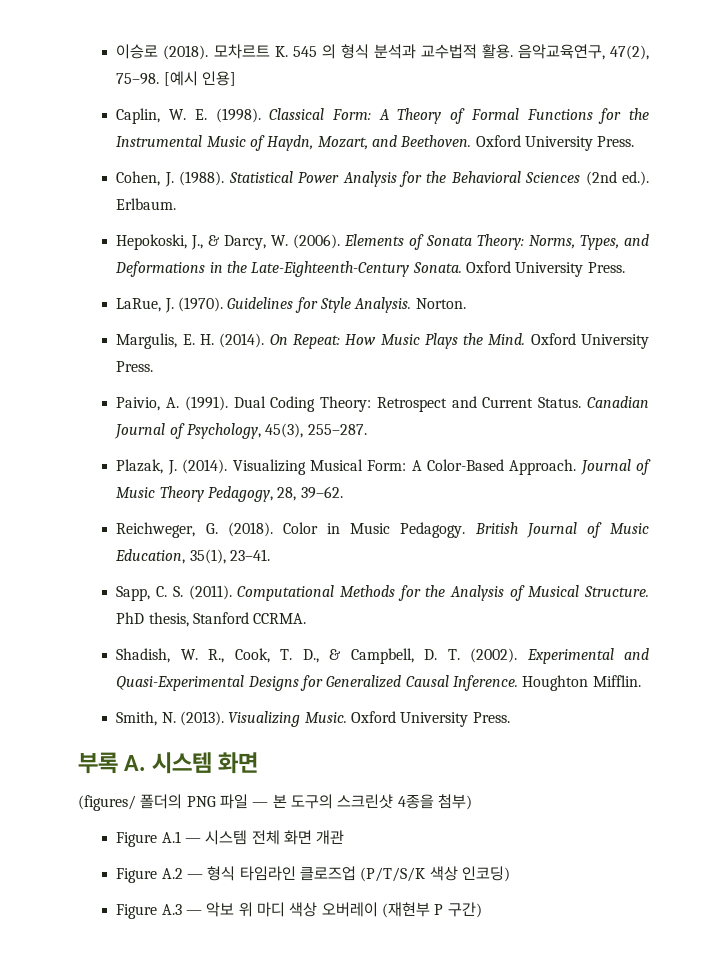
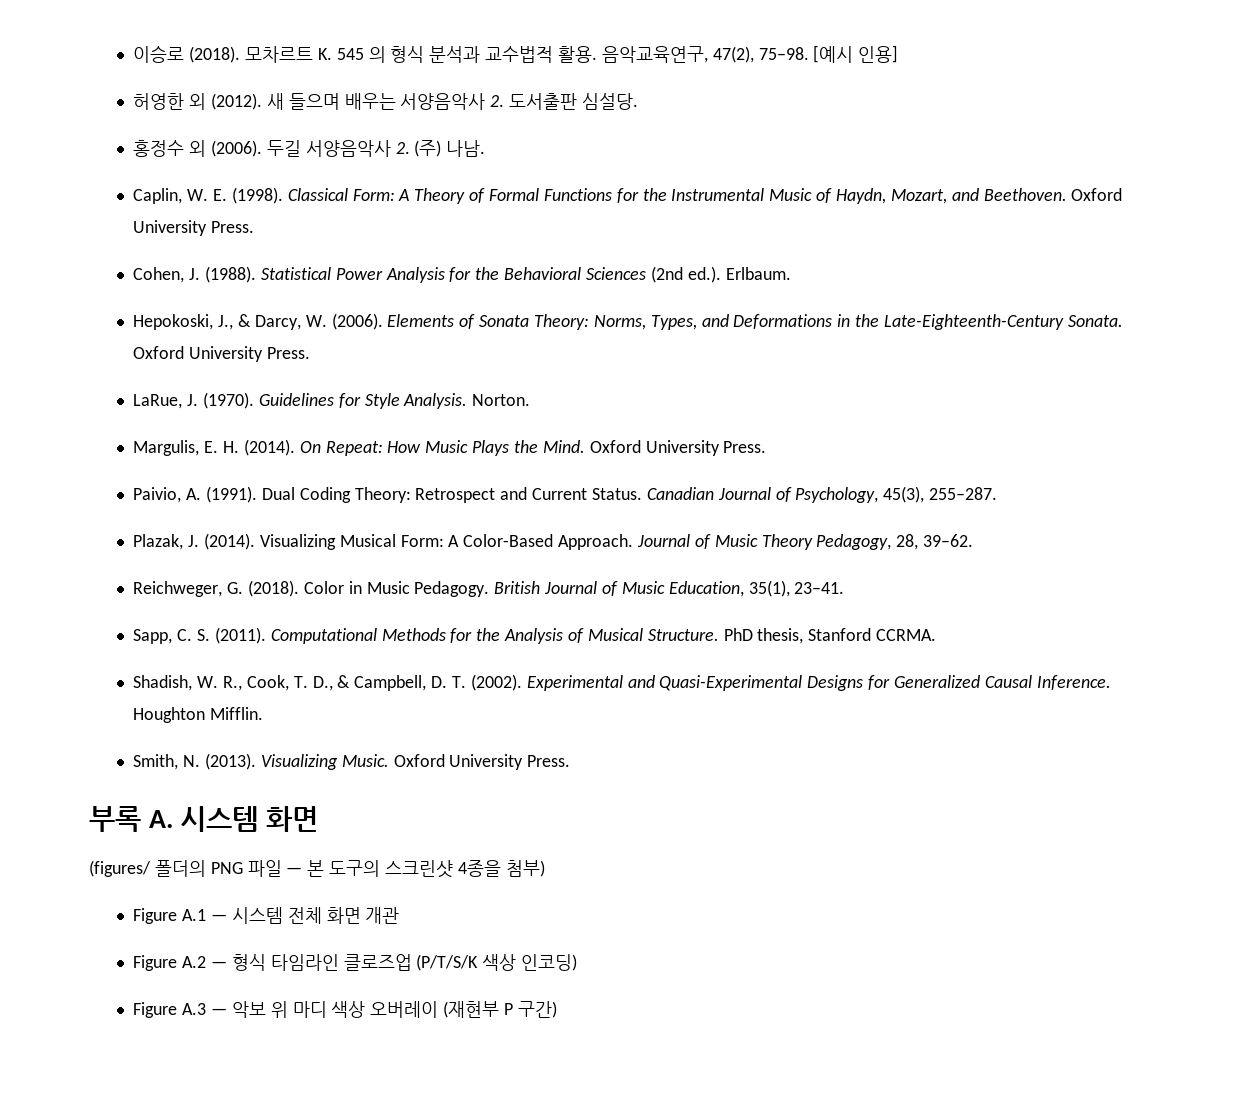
+ 허영한 외 (2012). 새 들으며 배우는 서양음악사 2. 도서출판 심설당.
+ 홍정수 외 (2006). 두길 서양음악사 2. (주) 나남.

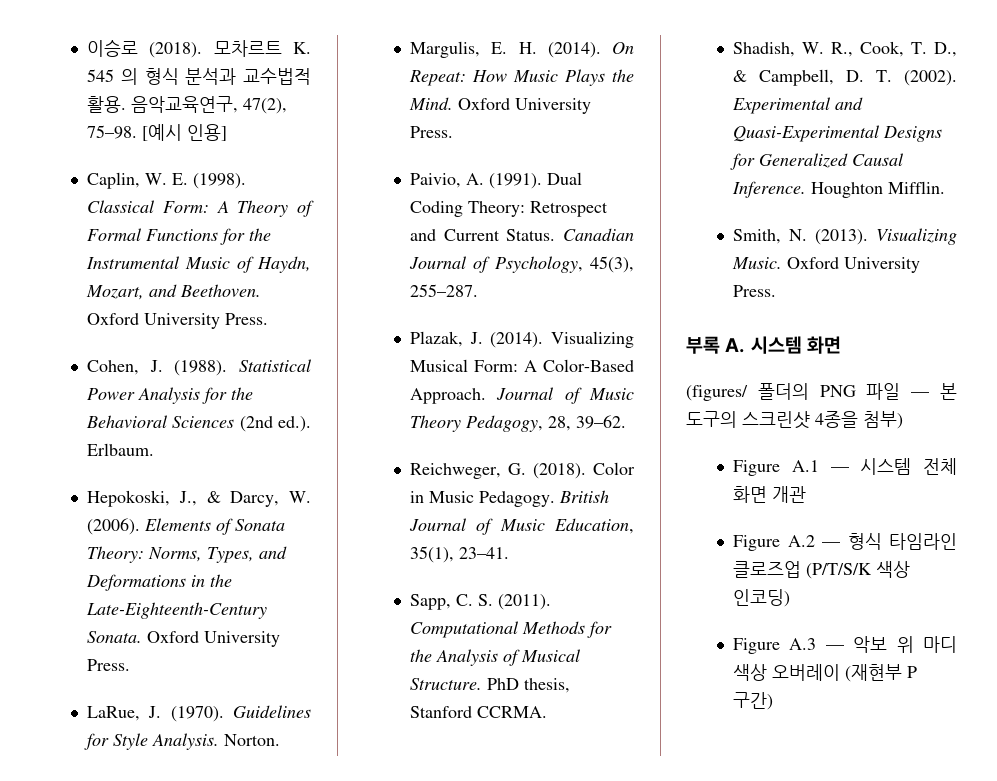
- 허영한 외 (2012). 새 들으며 배우는 서양음악사 2. 도서출판 심설당.
- 홍정수 외 (2006). 두길 서양음악사 2. (주) 나남.

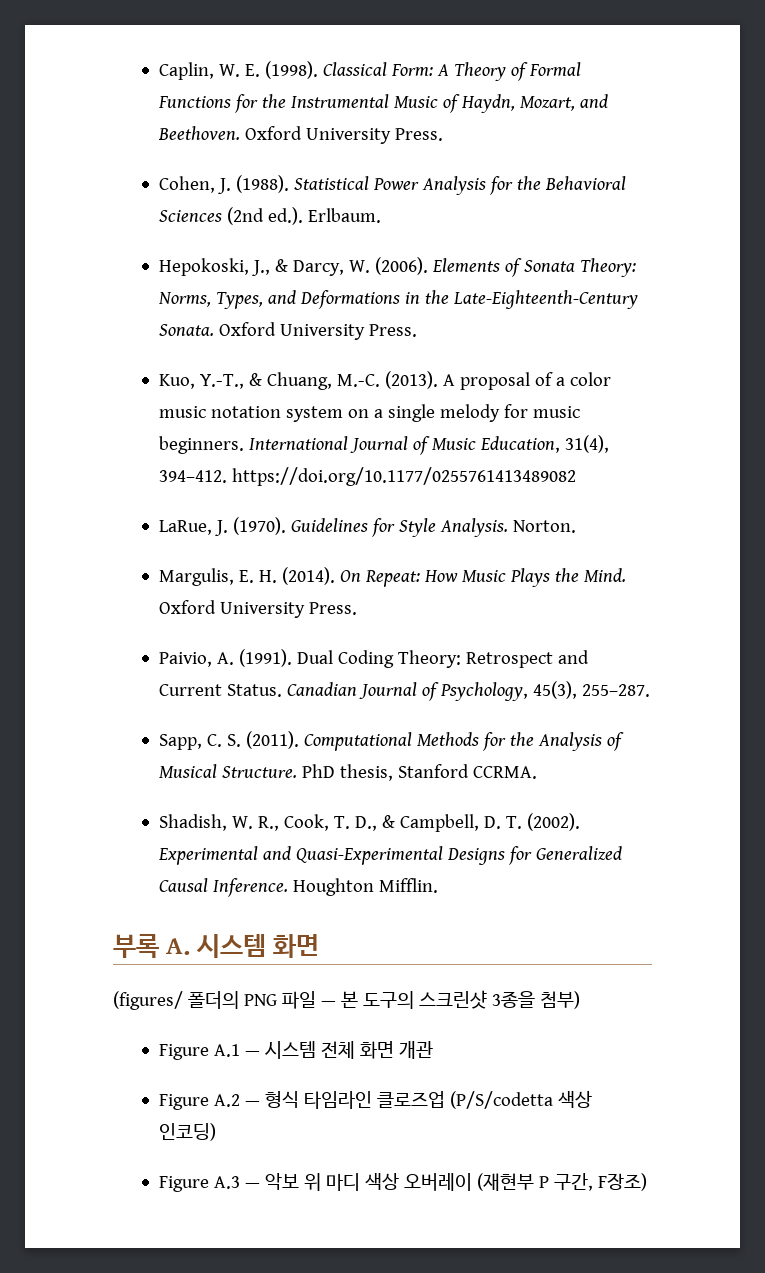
- 이승로 (2018). 모차르트 K. 545 의 형식 분석과 교수법적 활용. 음악교육연구, 47(2), 75–98. [예시 인용]
+ Kuo, Y.-T., & Chuang, M.-C. (2013). A proposal of a color music notation system on a single melody for music beginners. International Journal of Music Education, 31(4), 394–412. https://doi.org/10.1177/0255761413489082
- Plazak, J. (2014). Visualizing Musical Form: A Color-Based Approach. Journal of Music Theory Pedagogy, 28, 39–62.
- Reichweger, G. (2018). Color in Music Pedagogy. British Journal of Music Education, 35(1), 23–41.
- Smith, N. (2013). Visualizing Music. Oxford University Press.
- (figures/ 폴더의 PNG 파일 — 본 도구의 스크린샷 4종을 첨부)
+ (figures/ 폴더의 PNG 파일 — 본 도구의 스크린샷 3종을 첨부)
- Figure A.2 — 형식 타임라인 클로즈업 (P/T/S/K 색상 인코딩)
+ Figure A.2 — 형식 타임라인 클로즈업 (P/S/codetta 색상 인코딩)
- Figure A.3 — 악보 위 마디 색상 오버레이 (재현부 P 구간)
+ Figure A.3 — 악보 위 마디 색상 오버레이 (재현부 P 구간, F장조)

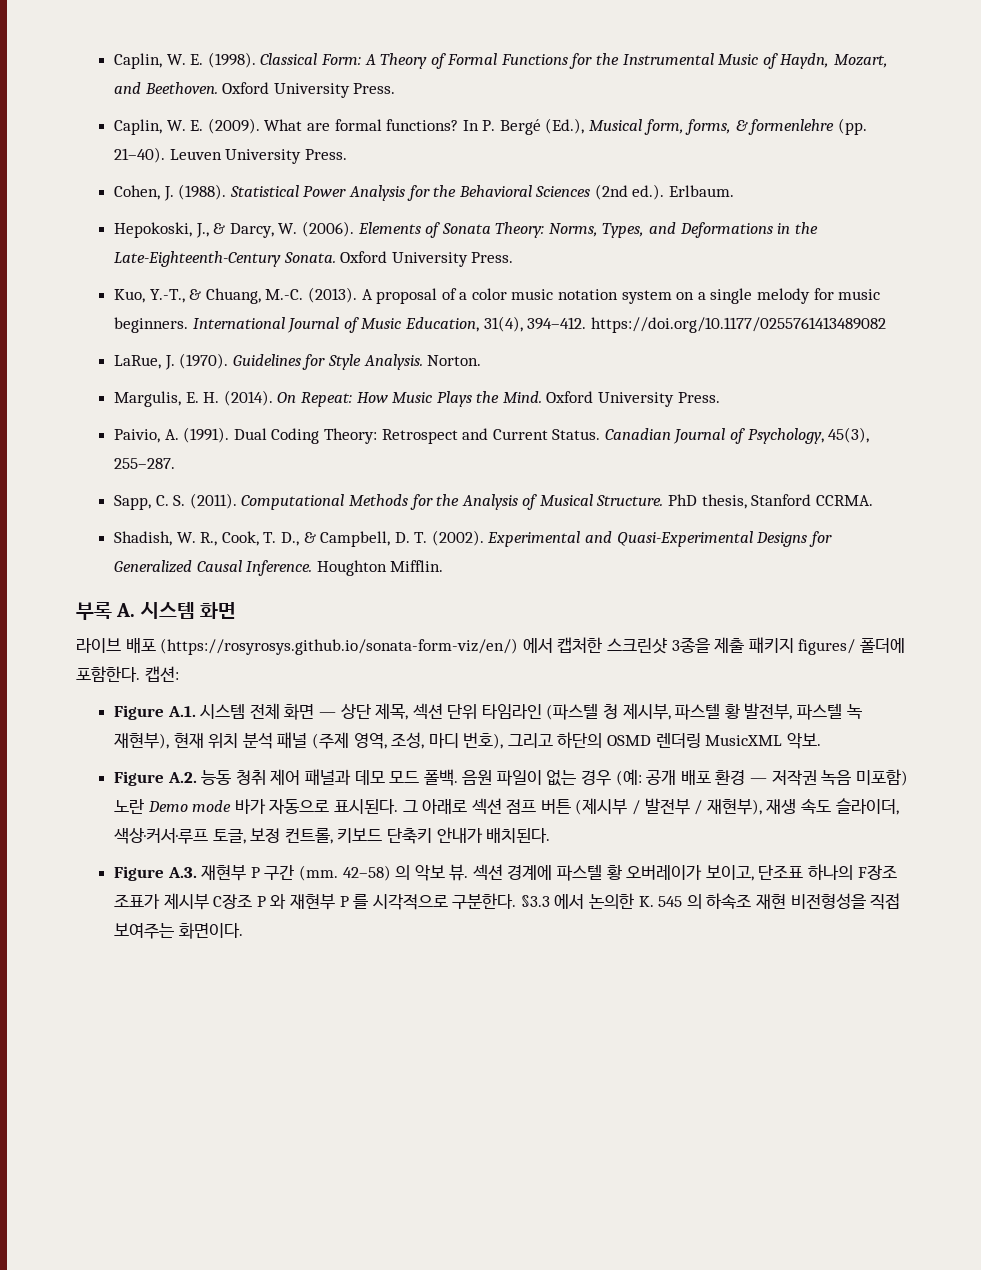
+ Caplin, W. E. (2009). What are formal functions? In P. Bergé (Ed.), Musical form, forms, & formenlehre (pp. 21–40). Leuven University Press.
- (figures/ 폴더의 PNG 파일 — 본 도구의 스크린샷 3종을 첨부)
- Figure A.1 — 시스템 전체 화면 개관
- Figure A.2 — 형식 타임라인 클로즈업 (P/S/codetta 색상 인코딩)
- Figure A.3 — 악보 위 마디 색상 오버레이 (재현부 P 구간, F장조)
+ 라이브 배포 (https://rosyrosys.github.io/sonata-form-viz/en/) 에서 캡처한 스크린샷 3종을 제출 패키지 figures/ 폴더에 포함한다. 캡션:
+ Figure A.1. 시스템 전체 화면 — 상단 제목, 섹션 단위 타임라인 (파스텔 청 제시부, 파스텔 황 발전부, 파스텔 녹 재현부), 현재 위치 분석 패널 (주제 영역, 조성, 마디 번호), 그리고 하단의 OSMD 렌더링 MusicXML 악보.
+ Figure A.2. 능동 청취 제어 패널과 데모 모드 폴백. 음원 파일이 없는 경우 (예: 공개 배포 환경 — 저작권 녹음 미포함) 노란 Demo mode 바가 자동으로 표시된다. 그 아래로 섹션 점프 버튼 (제시부 / 발전부 / 재현부), 재생 속도 슬라이더, 색상·커서·루프 토글, 보정 컨트롤, 키보드 단축키 안내가 배치된다.
+ Figure A.3. 재현부 P 구간 (mm. 42–58) 의 악보 뷰. 섹션 경계에 파스텔 황 오버레이가 보이고, 단조표 하나의 F장조 조표가 제시부 C장조 P 와 재현부 P 를 시각적으로 구분한다. §3.3 에서 논의한 K. 545 의 하속조 재현 비전형성을 직접 보여주는 화면이다.

